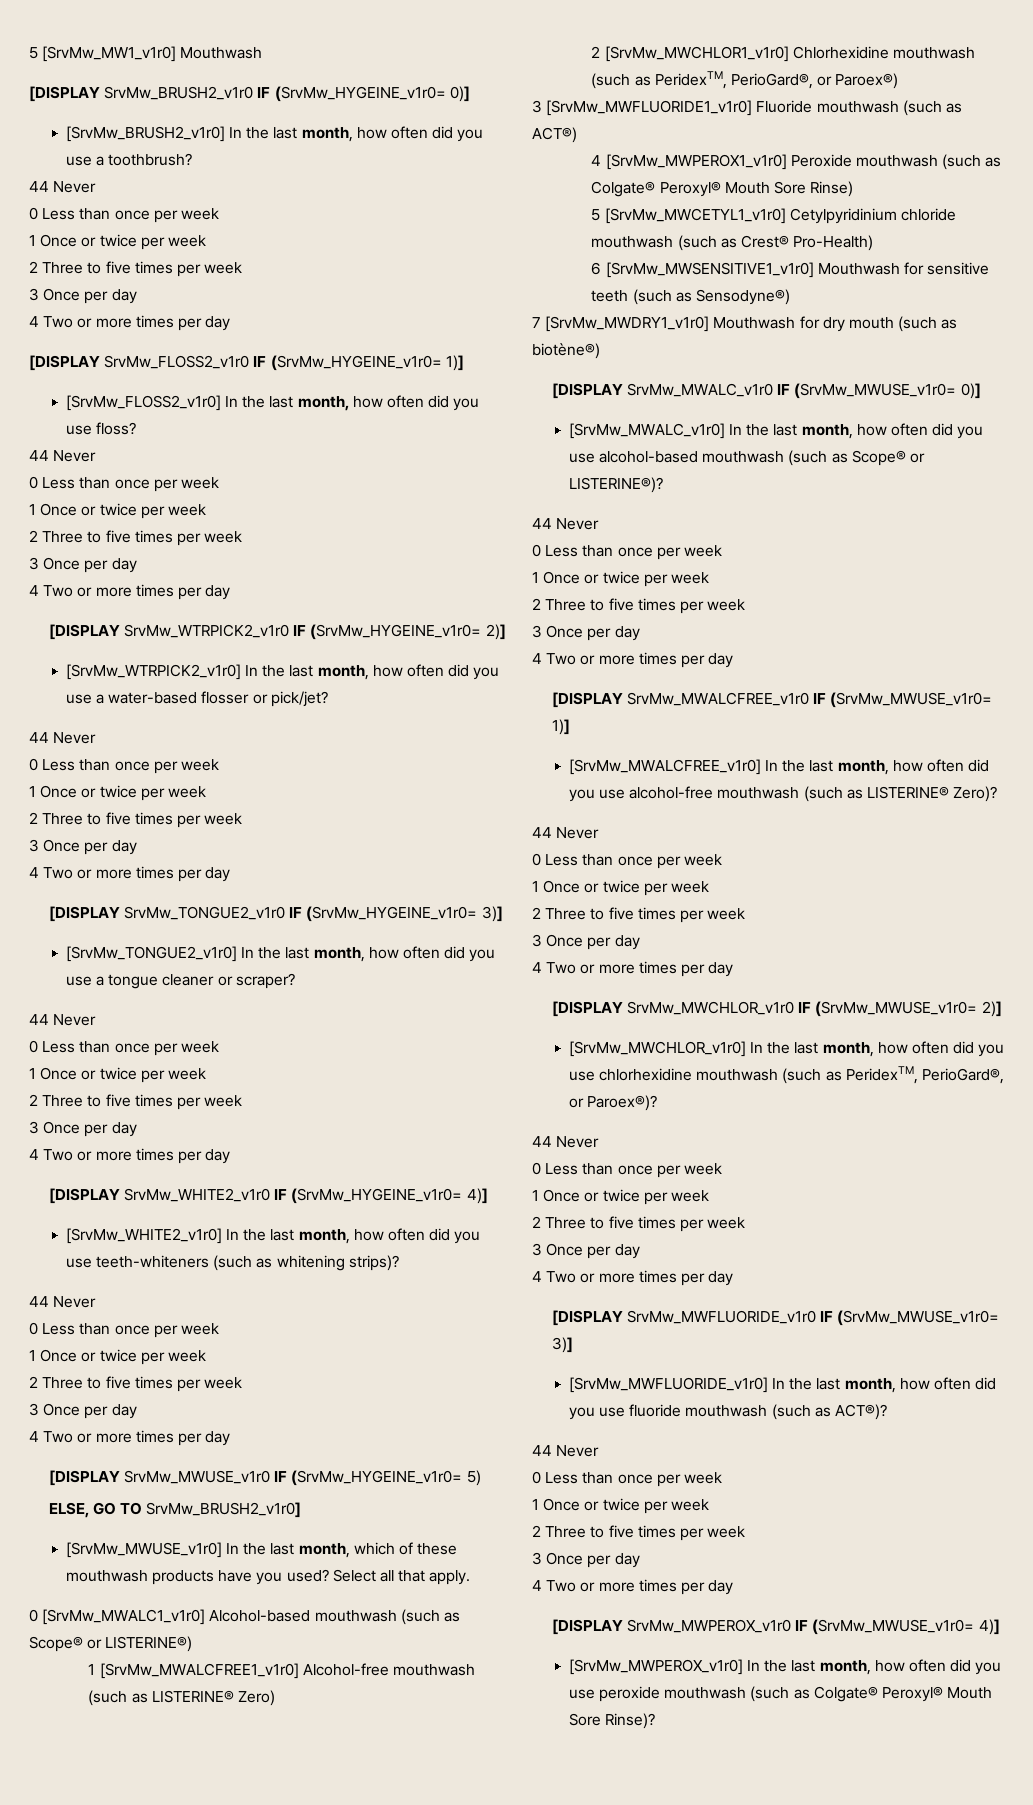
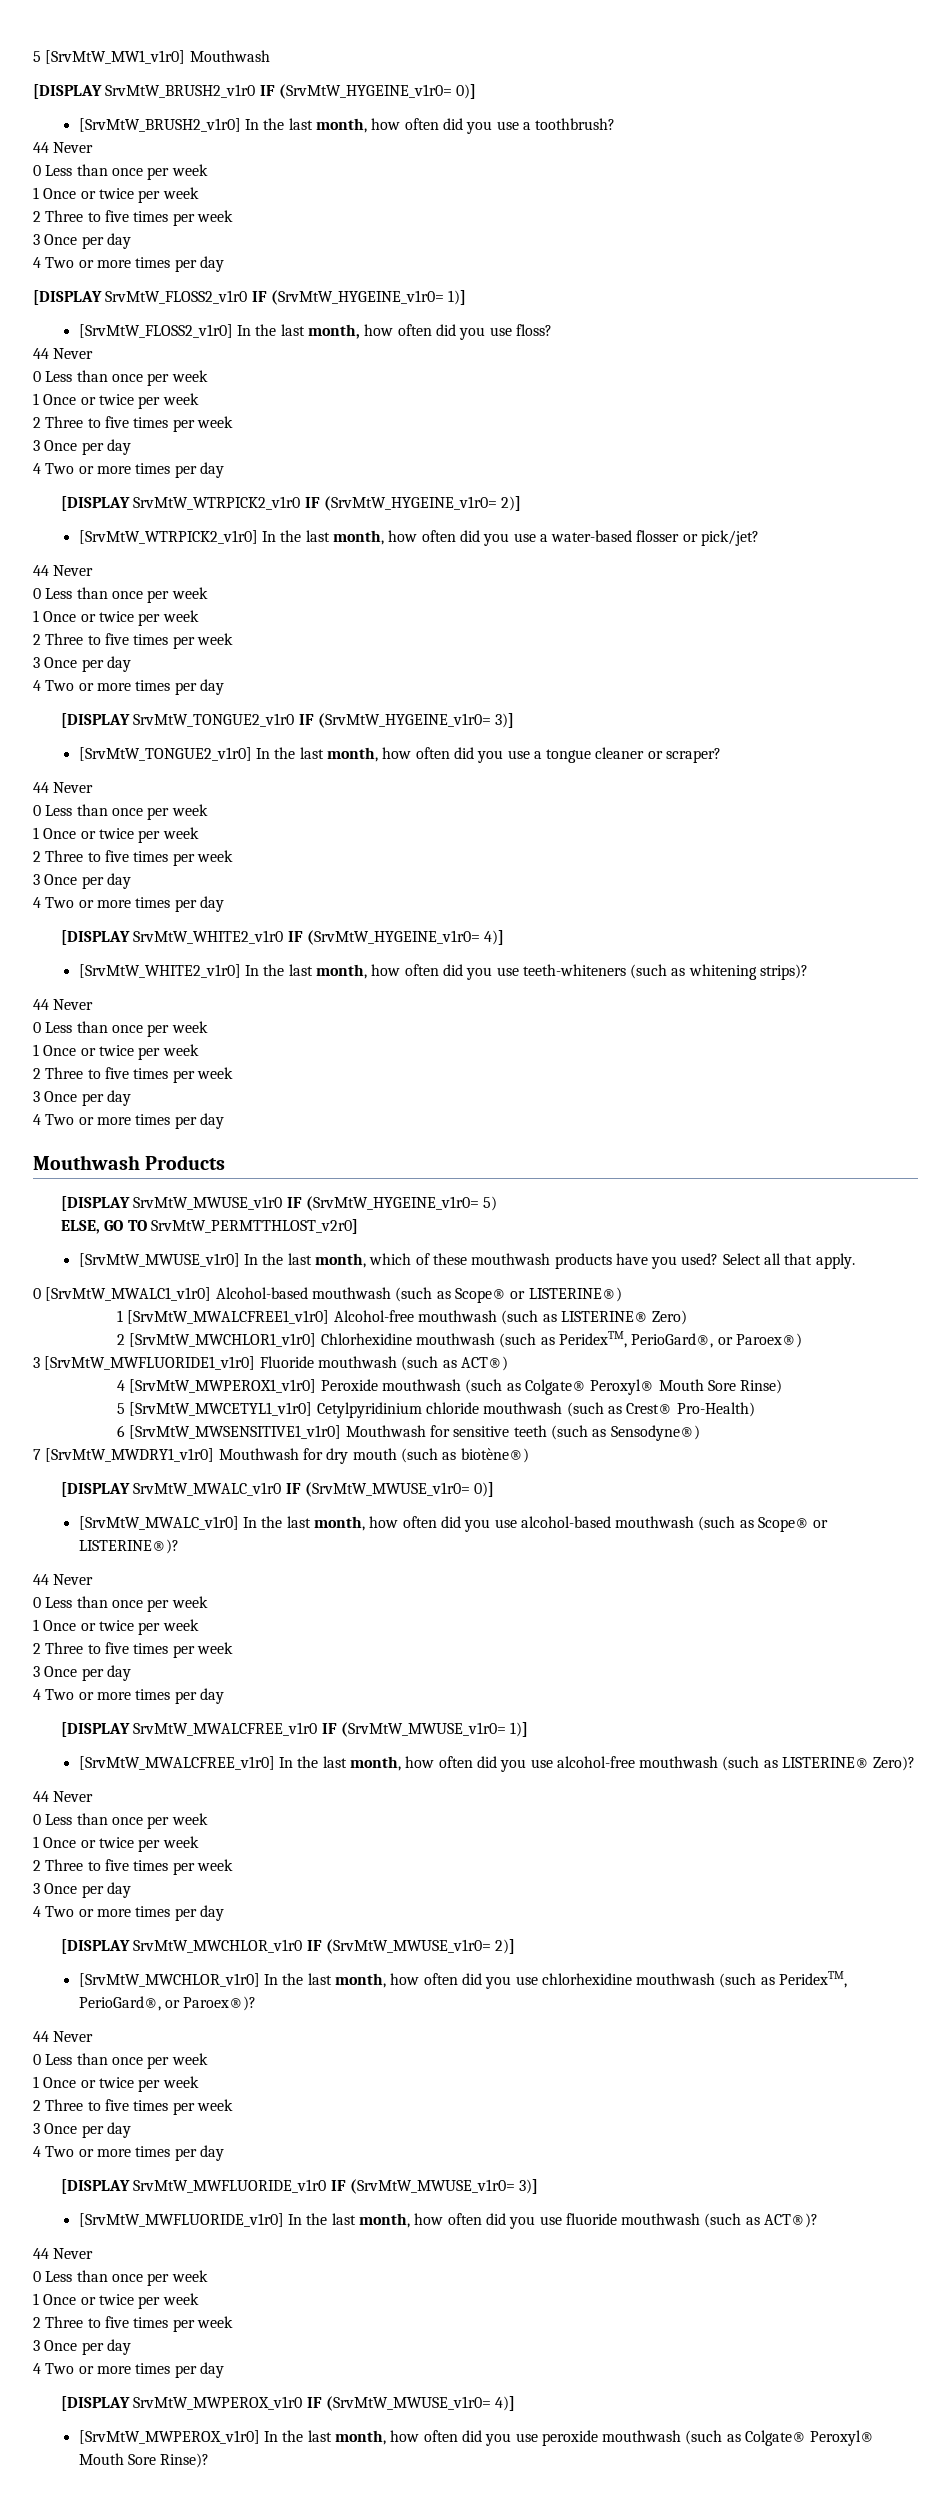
- 5 [SrvMw_MW1_v1r0] Mouthwash
+ 5 [SrvMtW_MW1_v1r0] Mouthwash
- [DISPLAY SrvMw_BRUSH2_v1r0 IF (SrvMw_HYGEINE_v1r0= 0)]
- [SrvMw_BRUSH2_v1r0] In the last month, how often did you use a toothbrush?
+ [DISPLAY SrvMtW_BRUSH2_v1r0 IF (SrvMtW_HYGEINE_v1r0= 0)]
+ [SrvMtW_BRUSH2_v1r0] In the last month, how often did you use a toothbrush?
- [DISPLAY SrvMw_FLOSS2_v1r0 IF (SrvMw_HYGEINE_v1r0= 1)]
- [SrvMw_FLOSS2_v1r0] In the last month, how often did you use floss?
+ [DISPLAY SrvMtW_FLOSS2_v1r0 IF (SrvMtW_HYGEINE_v1r0= 1)]
+ [SrvMtW_FLOSS2_v1r0] In the last month, how often did you use floss?
- [DISPLAY SrvMw_WTRPICK2_v1r0 IF (SrvMw_HYGEINE_v1r0= 2)]
- [SrvMw_WTRPICK2_v1r0] In the last month, how often did you use a water-based flosser or pick/jet?
+ [DISPLAY SrvMtW_WTRPICK2_v1r0 IF (SrvMtW_HYGEINE_v1r0= 2)]
+ [SrvMtW_WTRPICK2_v1r0] In the last month, how often did you use a water-based flosser or pick/jet?
- [DISPLAY SrvMw_TONGUE2_v1r0 IF (SrvMw_HYGEINE_v1r0= 3)]
- [SrvMw_TONGUE2_v1r0] In the last month, how often did you use a tongue cleaner or scraper?
+ [DISPLAY SrvMtW_TONGUE2_v1r0 IF (SrvMtW_HYGEINE_v1r0= 3)]
+ [SrvMtW_TONGUE2_v1r0] In the last month, how often did you use a tongue cleaner or scraper?
- [DISPLAY SrvMw_WHITE2_v1r0 IF (SrvMw_HYGEINE_v1r0= 4)]
- [SrvMw_WHITE2_v1r0] In the last month, how often did you use teeth-whiteners (such as whitening strips)?
+ [DISPLAY SrvMtW_WHITE2_v1r0 IF (SrvMtW_HYGEINE_v1r0= 4)]
+ [SrvMtW_WHITE2_v1r0] In the last month, how often did you use teeth-whiteners (such as whitening strips)?
- [DISPLAY SrvMw_MWUSE_v1r0 IF (SrvMw_HYGEINE_v1r0= 5)
+ Mouthwash Products
+ [DISPLAY SrvMtW_MWUSE_v1r0 IF (SrvMtW_HYGEINE_v1r0= 5)
- ELSE, GO TO SrvMw_BRUSH2_v1r0]
- [SrvMw_MWUSE_v1r0] In the last month, which of these mouthwash products have you used?
+ ELSE, GO TO SrvMtW_PERMTTHLOST_v2r0]
+ [SrvMtW_MWUSE_v1r0] In the last month, which of these mouthwash products have you used?
- 0 [SrvMw_MWALC1_v1r0] Alcohol-based mouthwash (such as Scope® or LISTERINE®)
+ 0 [SrvMtW_MWALC1_v1r0] Alcohol-based mouthwash (such as Scope® or LISTERINE®)
- 1 [SrvMw_MWALCFREE1_v1r0] Alcohol-free mouthwash (such as LISTERINE® Zero)
+ 1 [SrvMtW_MWALCFREE1_v1r0] Alcohol-free mouthwash (such as LISTERINE® Zero)
- 2 [SrvMw_MWCHLOR1_v1r0] Chlorhexidine mouthwash (such as PeridexTM, PerioGard®, or Paroex®)
+ 2 [SrvMtW_MWCHLOR1_v1r0] Chlorhexidine mouthwash (such as PeridexTM, PerioGard®, or Paroex®)
- 3 [SrvMw_MWFLUORIDE1_v1r0] Fluoride mouthwash (such as ACT®)
+ 3 [SrvMtW_MWFLUORIDE1_v1r0] Fluoride mouthwash (such as ACT®)
- 4 [SrvMw_MWPEROX1_v1r0] Peroxide mouthwash (such as Colgate® Peroxyl® Mouth Sore Rinse)
+ 4 [SrvMtW_MWPEROX1_v1r0] Peroxide mouthwash (such as Colgate® Peroxyl® Mouth Sore Rinse)
- 5 [SrvMw_MWCETYL1_v1r0] Cetylpyridinium chloride mouthwash (such as Crest® Pro-Health)
+ 5 [SrvMtW_MWCETYL1_v1r0] Cetylpyridinium chloride mouthwash (such as Crest® Pro-Health)
- 6 [SrvMw_MWSENSITIVE1_v1r0] Mouthwash for sensitive teeth (such as Sensodyne®)
+ 6 [SrvMtW_MWSENSITIVE1_v1r0] Mouthwash for sensitive teeth (such as Sensodyne®)
- 7 [SrvMw_MWDRY1_v1r0] Mouthwash for dry mouth (such as biotène®)
+ 7 [SrvMtW_MWDRY1_v1r0] Mouthwash for dry mouth (such as biotène®)
- [DISPLAY SrvMw_MWALC_v1r0 IF (SrvMw_MWUSE_v1r0= 0)]
- [SrvMw_MWALC_v1r0] In the last month, how often did you use alcohol-based mouthwash (such as Scope® or LISTERINE®)?
+ [DISPLAY SrvMtW_MWALC_v1r0 IF (SrvMtW_MWUSE_v1r0= 0)]
+ [SrvMtW_MWALC_v1r0] In the last month, how often did you use alcohol-based mouthwash (such as Scope® or LISTERINE®)?
- [DISPLAY SrvMw_MWALCFREE_v1r0 IF (SrvMw_MWUSE_v1r0= 1)]
- [SrvMw_MWALCFREE_v1r0] In the last month, how often did you use alcohol-free mouthwash (such as LISTERINE® Zero)?
+ [DISPLAY SrvMtW_MWALCFREE_v1r0 IF (SrvMtW_MWUSE_v1r0= 1)]
+ [SrvMtW_MWALCFREE_v1r0] In the last month, how often did you use alcohol-free mouthwash (such as LISTERINE® Zero)?
- [DISPLAY SrvMw_MWCHLOR_v1r0 IF (SrvMw_MWUSE_v1r0= 2)]
- [SrvMw_MWCHLOR_v1r0] In the last month, how often did you use chlorhexidine mouthwash (such as PeridexTM, PerioGard®, or Paroex®)?
+ [DISPLAY SrvMtW_MWCHLOR_v1r0 IF (SrvMtW_MWUSE_v1r0= 2)]
+ [SrvMtW_MWCHLOR_v1r0] In the last month, how often did you use chlorhexidine mouthwash (such as PeridexTM, PerioGard®, or Paroex®)?
- [DISPLAY SrvMw_MWFLUORIDE_v1r0 IF (SrvMw_MWUSE_v1r0= 3)]
- [SrvMw_MWFLUORIDE_v1r0] In the last month, how often did you use fluoride mouthwash (such as ACT®)?
+ [DISPLAY SrvMtW_MWFLUORIDE_v1r0 IF (SrvMtW_MWUSE_v1r0= 3)]
+ [SrvMtW_MWFLUORIDE_v1r0] In the last month, how often did you use fluoride mouthwash (such as ACT®)?
- [DISPLAY SrvMw_MWPEROX_v1r0 IF (SrvMw_MWUSE_v1r0= 4)]
- [SrvMw_MWPEROX_v1r0] In the last month, how often did you use peroxide mouthwash (such as Colgate® Peroxyl® Mouth Sore Rinse)?
+ [DISPLAY SrvMtW_MWPEROX_v1r0 IF (SrvMtW_MWUSE_v1r0= 4)]
+ [SrvMtW_MWPEROX_v1r0] In the last month, how often did you use peroxide mouthwash (such as Colgate® Peroxyl® Mouth Sore Rinse)?

